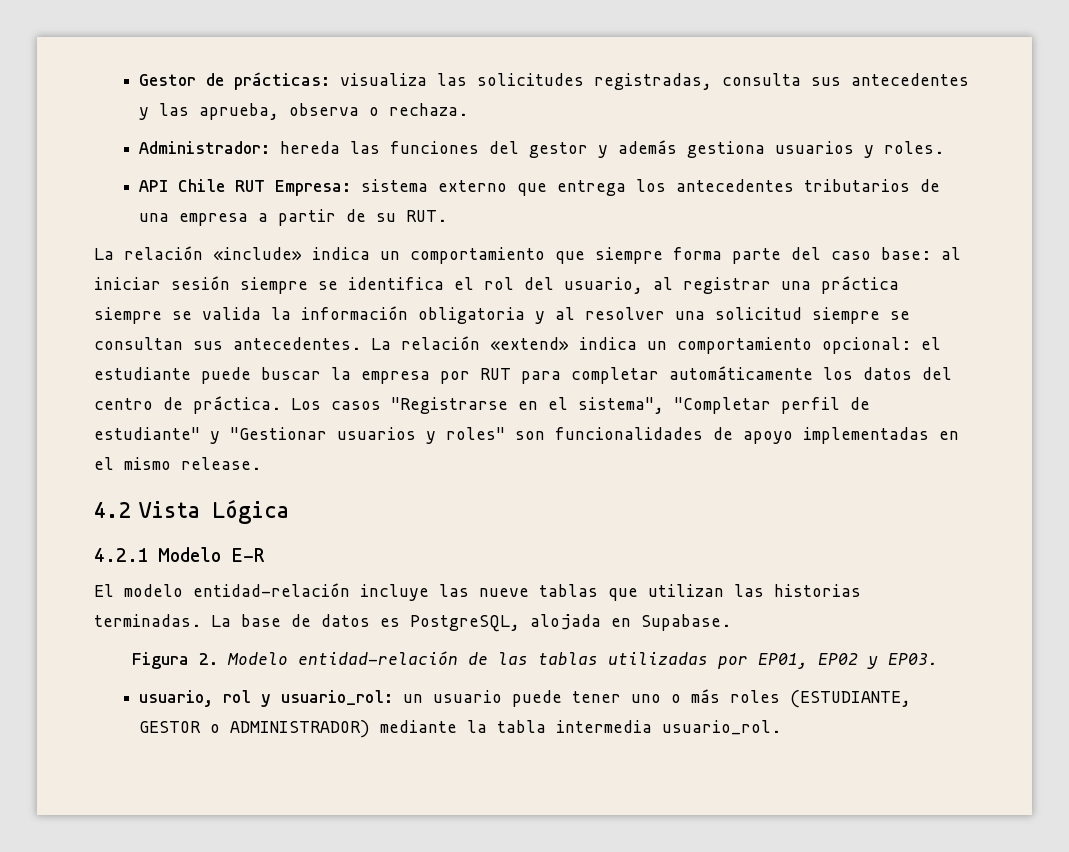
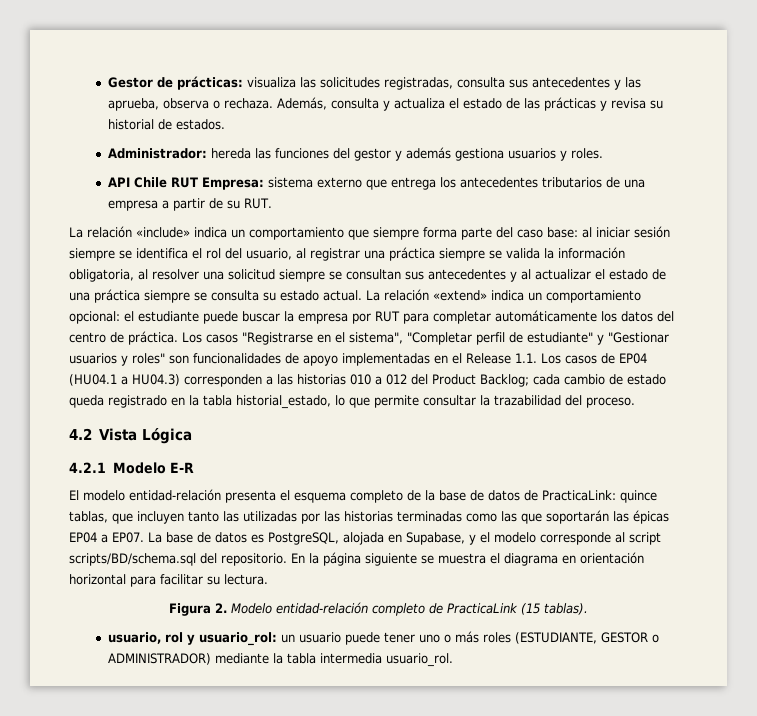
+ Además, consulta y actualiza el estado de las prácticas y revisa su historial de estados.
- La relación «include» indica un comportamiento que siempre forma parte del caso base: al iniciar sesión siempre se identifica el rol del usuario, al registrar una práctica siempre se valida la información obligatoria y al resolver una solicitud siempre se consultan sus antecedentes.
+ La relación «include» indica un comportamiento que siempre forma parte del caso base: al iniciar sesión siempre se identifica el rol del usuario, al registrar una práctica siempre se valida la información obligatoria, al resolver una solicitud siempre se consultan sus antecedentes y al actualizar el estado de una práctica siempre se consulta su estado actual.
- Los casos "Registrarse en el sistema", "Completar perfil de estudiante" y "Gestionar usuarios y roles" son funcionalidades de apoyo implementadas en el mismo release.
+ Los casos "Registrarse en el sistema", "Completar perfil de estudiante" y "Gestionar usuarios y roles" son funcionalidades de apoyo implementadas en el Release 1.1. Los casos de EP04 (HU04.1 a HU04.3) corresponden a las historias 010 a 012 del Product Backlog; cada cambio de estado queda registrado en la tabla historial_estado, lo que permite consultar la trazabilidad del proceso.
- El modelo entidad-relación incluye las nueve tablas que utilizan las historias terminadas.
+ El modelo entidad-relación presenta el esquema completo de la base de datos de PracticaLink: quince tablas, que incluyen tanto las utilizadas por las historias terminadas como las que soportarán las épicas EP04 a EP07.
- La base de datos es PostgreSQL, alojada en Supabase.
- Figura 2. Modelo entidad-relación de las tablas utilizadas por EP01, EP02 y EP03.
+ La base de datos es PostgreSQL, alojada en Supabase, y el modelo corresponde al script scripts/BD/schema.sql del repositorio. En la página siguiente se muestra el diagrama en orientación horizontal para facilitar su lectura.
+ Figura 2. Modelo entidad-relación completo de PracticaLink (15 tablas).

